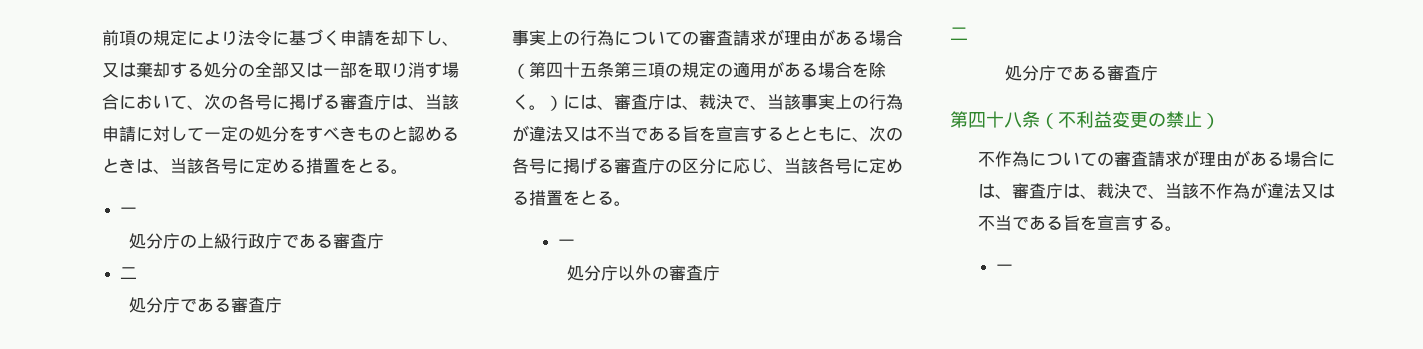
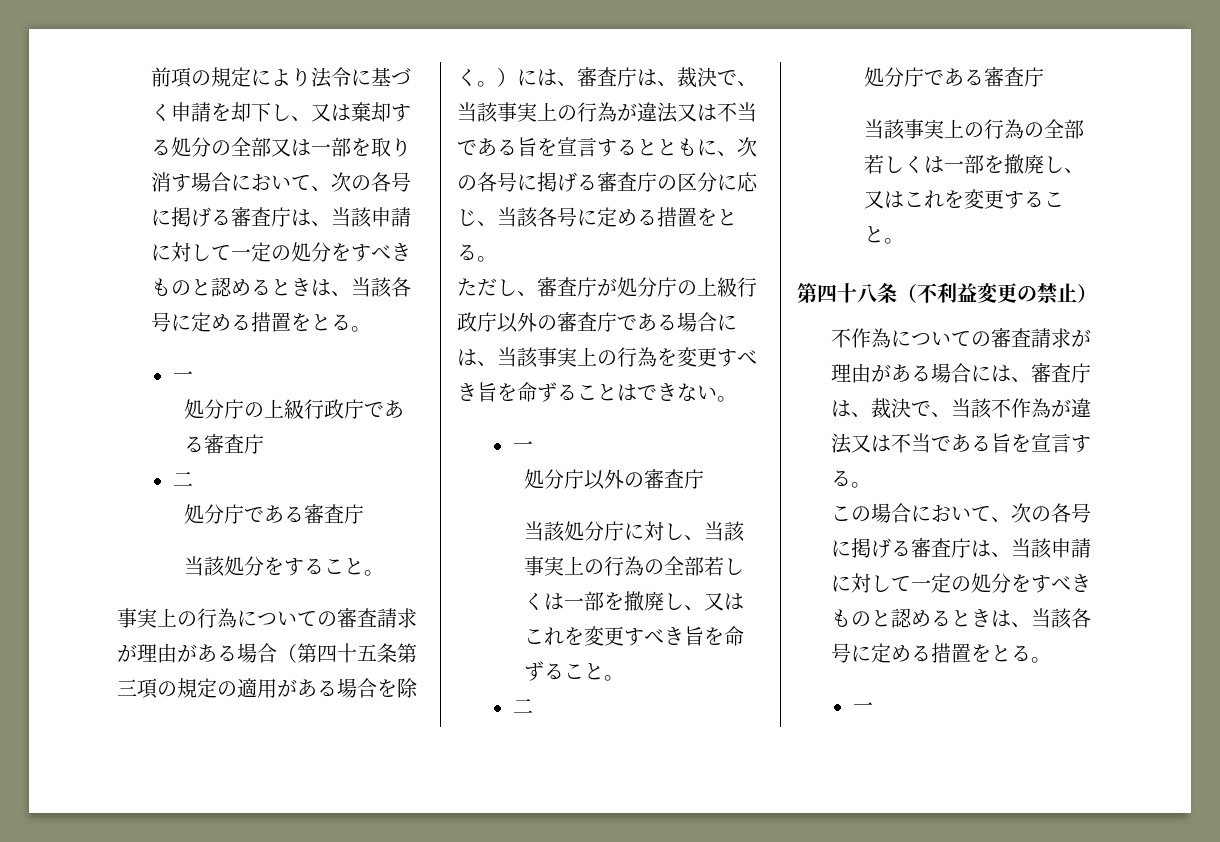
+ 当該処分をすること。
+ ただし、審査庁が処分庁の上級行政庁以外の審査庁である場合には、当該事実上の行為を変更すべき旨を命ずることはできない。
  処分庁以外の審査庁
+ 当該処分庁に対し、当該事実上の行為の全部若しくは一部を撤廃し、又はこれを変更すべき旨を命ずること。
  二
  処分庁である審査庁
+ 当該事実上の行為の全部若しくは一部を撤廃し、又はこれを変更すること。
+ この場合において、次の各号に掲げる審査庁は、当該申請に対して一定の処分をすべきものと認めるときは、当該各号に定める措置をとる。

